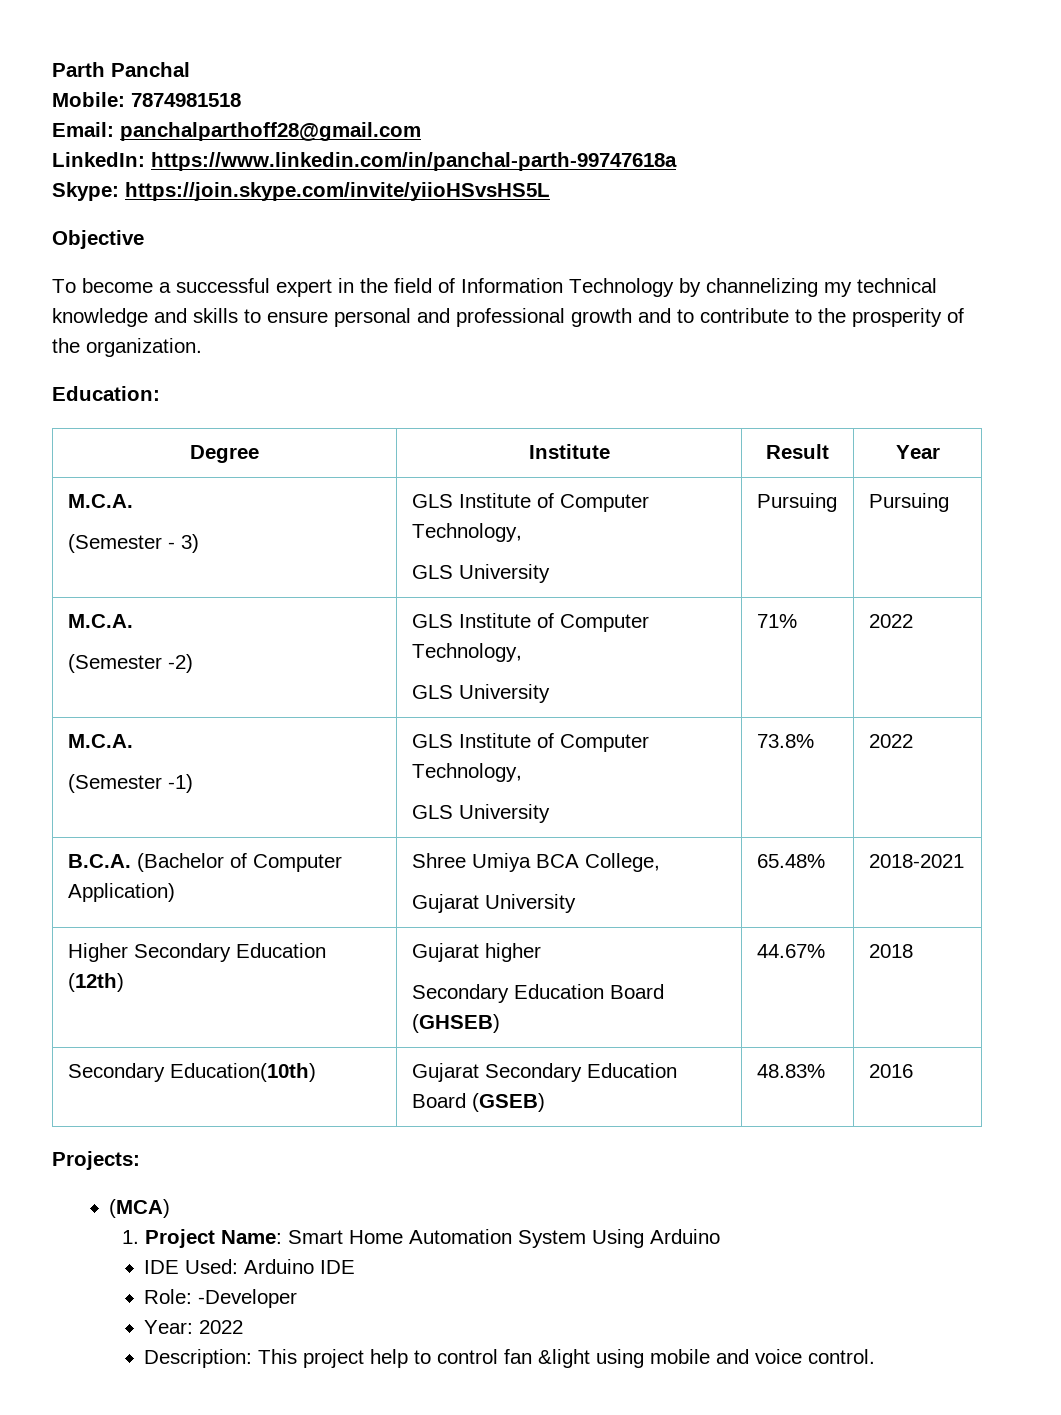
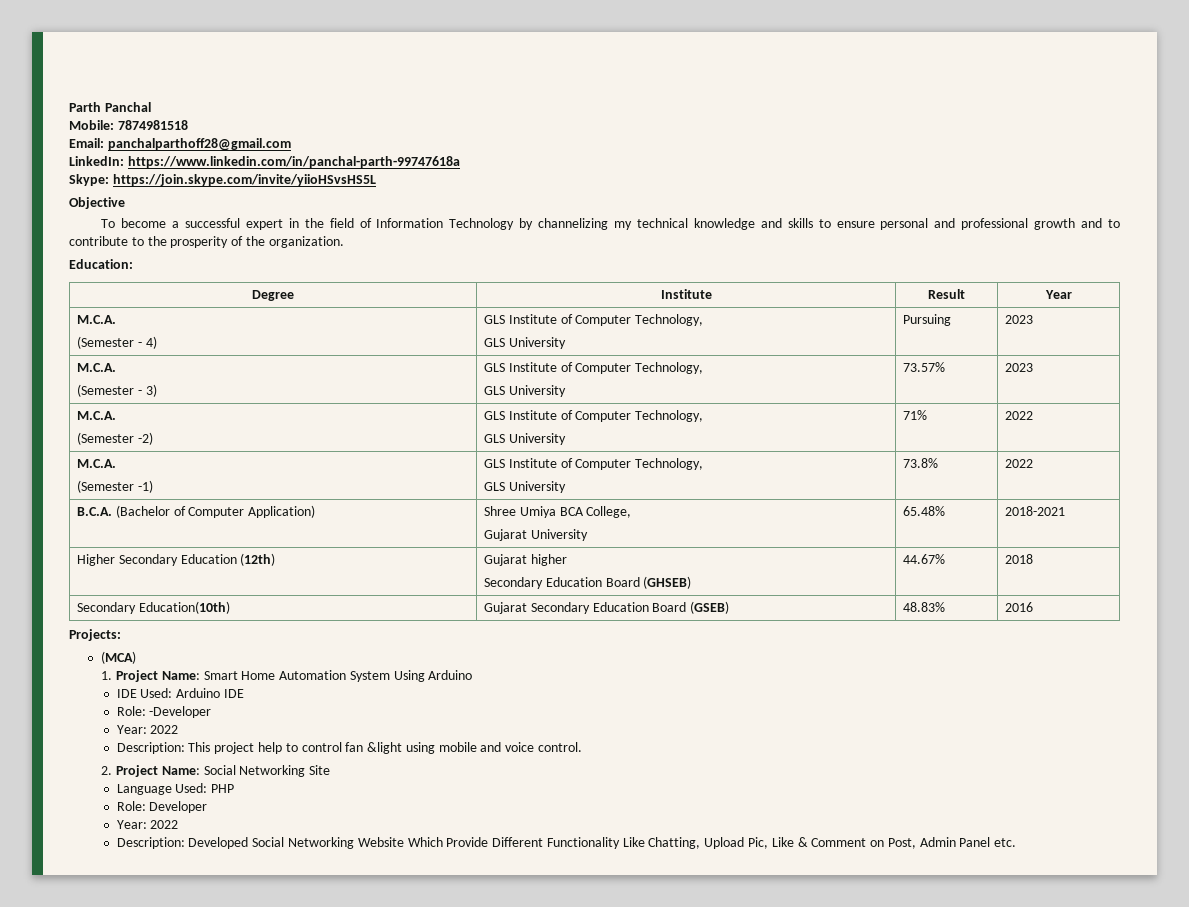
  Degree | Institute | Result | Year
  M.C.A.
+ (Semester - 4) | GLS Institute of Computer Technology,
+ GLS University | Pursuing | 2023
+ M.C.A.
  (Semester - 3) | GLS Institute of Computer Technology,
- GLS University | Pursuing | Pursuing
+ GLS University | 73.57% | 2023
+ 2. Project Name: Social Networking Site
+ Language Used: PHP
+ Role: Developer
+ Year: 2022
+ Description: Developed Social Networking Website Which Provide Different Functionality Like Chatting, Upload Pic, Like & Comment on Post, Admin Panel etc.

